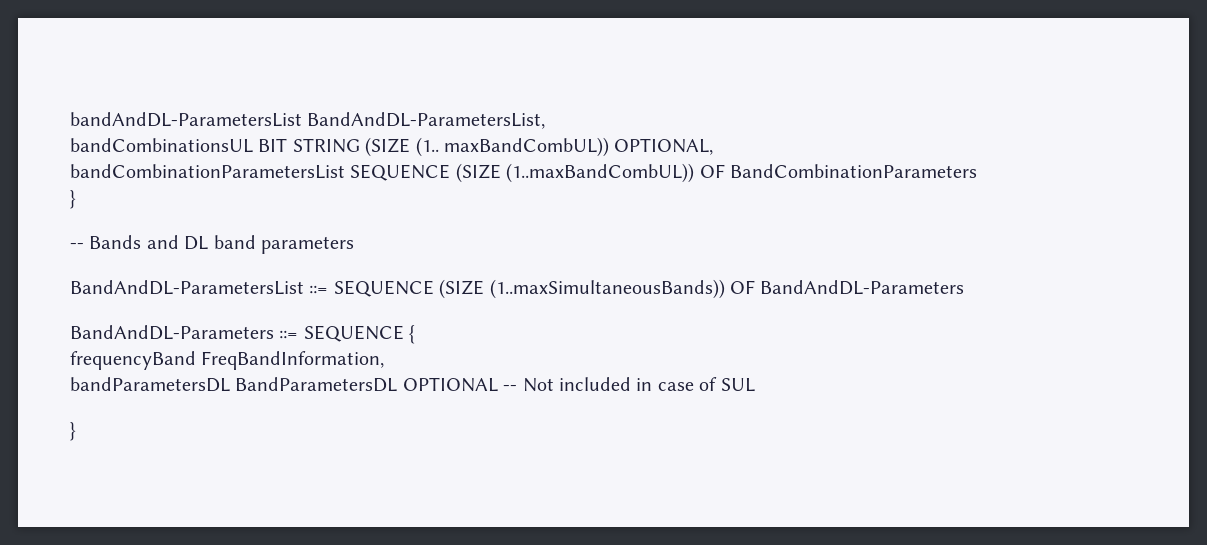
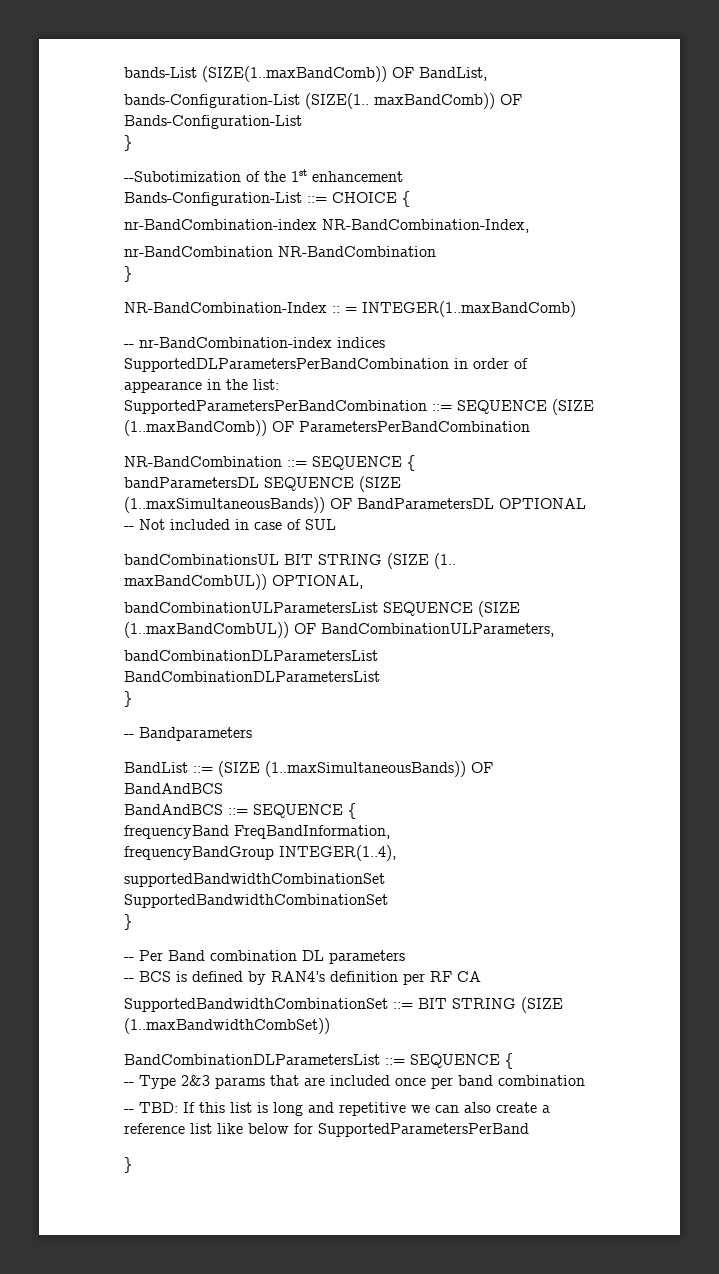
- bandAndDL-ParametersList BandAndDL-ParametersList,
- bandCombinationsUL BIT STRING (SIZE (1.. maxBandCombUL)) OPTIONAL,
- bandCombinationParametersList SEQUENCE (SIZE (1..maxBandCombUL)) OF BandCombinationParameters
+ bands-List (SIZE(1..maxBandComb)) OF BandList,
+ bands-Configuration-List (SIZE(1.. maxBandComb)) OF Bands-Configuration-List
  }
- -- Bands and DL band parameters
- BandAndDL-ParametersList ::= SEQUENCE (SIZE (1..maxSimultaneousBands)) OF BandAndDL-Parameters
- BandAndDL-Parameters ::= SEQUENCE {
- frequencyBand FreqBandInformation,
- bandParametersDL BandParametersDL OPTIONAL -- Not included in case of SUL
+ --Subotimization of the 1st enhancement
+ Bands-Configuration-List ::= CHOICE {
+ nr-BandCombination-index NR-BandCombination-Index,
+ nr-BandCombination NR-BandCombination
+ }
+ NR-BandCombination-Index :: = INTEGER(1..maxBandComb)
+ -- nr-BandCombination-index indices SupportedDLParametersPerBandCombination in order of appearance in the list:
+ SupportedParametersPerBandCombination ::= SEQUENCE (SIZE (1..maxBandComb)) OF ParametersPerBandCombination
+ NR-BandCombination ::= SEQUENCE {
+ bandParametersDL SEQUENCE (SIZE (1..maxSimultaneousBands)) OF BandParametersDL OPTIONAL -- Not included in case of SUL
+ bandCombinationsUL BIT STRING (SIZE (1.. maxBandCombUL)) OPTIONAL,
+ bandCombinationULParametersList SEQUENCE (SIZE (1..maxBandCombUL)) OF BandCombinationULParameters,
+ bandCombinationDLParametersList BandCombinationDLParametersList
+ }
+ -- Bandparameters
+ BandList ::= (SIZE (1..maxSimultaneousBands)) OF BandAndBCS
+ BandAndBCS ::= SEQUENCE {
+ frequencyBand FreqBandInformation,
+ frequencyBandGroup INTEGER(1..4),
+ supportedBandwidthCombinationSet SupportedBandwidthCombinationSet
+ }
+ -- Per Band combination DL parameters
+ -- BCS is defined by RAN4’s definition per RF CA
+ SupportedBandwidthCombinationSet ::= BIT STRING (SIZE (1..maxBandwidthCombSet))
+ BandCombinationDLParametersList ::= SEQUENCE {
+ -- Type 2&3 params that are included once per band combination
+ -- TBD: If this list is long and repetitive we can also create a reference list like below for SupportedParametersPerBand

